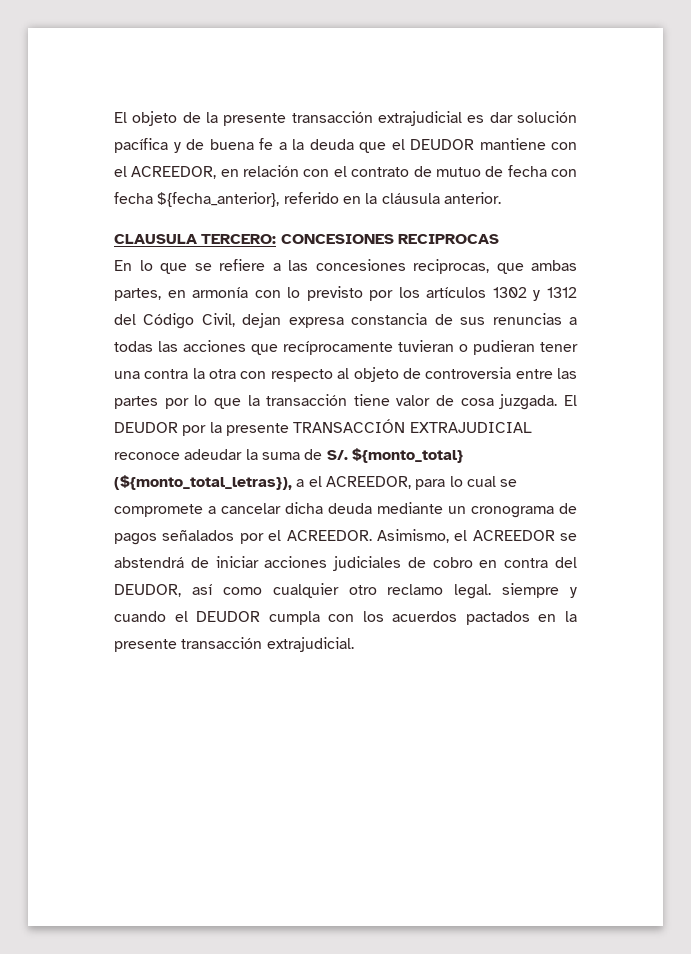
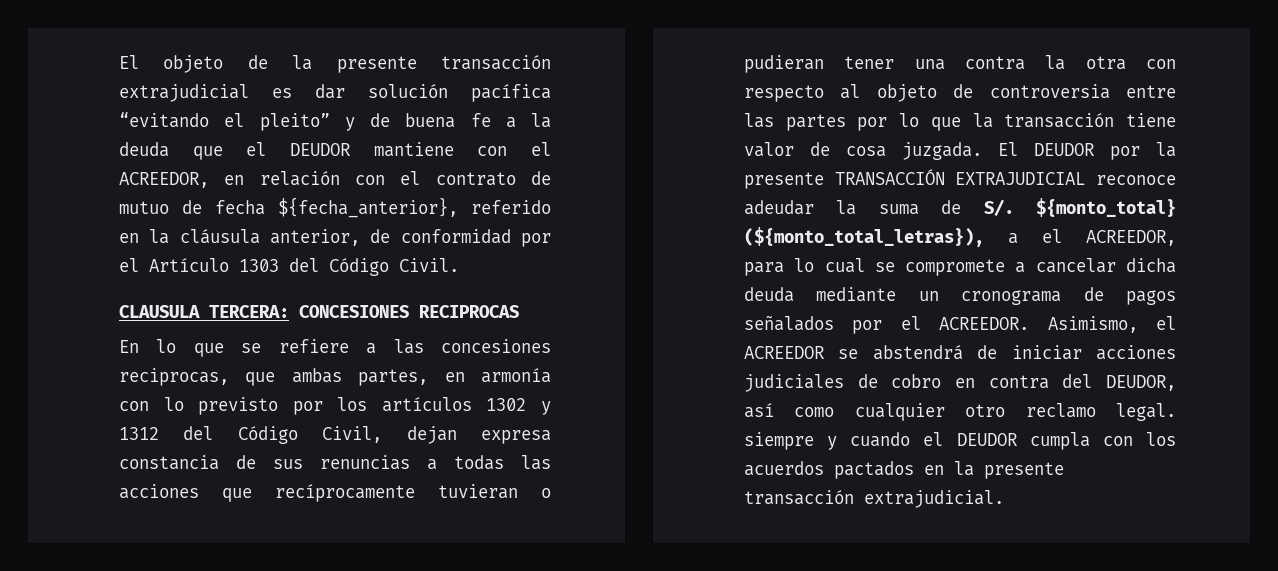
- El objeto de la presente transacción extrajudicial es dar solución pacífica y de buena fe a la deuda que el DEUDOR mantiene con el ACREEDOR, en relación con el contrato de mutuo de fecha con fecha ${fecha_anterior}, referido en la cláusula anterior.
+ El objeto de la presente transacción extrajudicial es dar solución pacífica “evitando el pleito” y de buena fe a la deuda que el DEUDOR mantiene con el ACREEDOR, en relación con el contrato de mutuo de fecha ${fecha_anterior}, referido en la cláusula anterior, de conformidad por el Artículo 1303 del Código Civil.
- CLAUSULA TERCERO: CONCESIONES RECIPROCAS
+ CLAUSULA TERCERA: CONCESIONES RECIPROCAS

